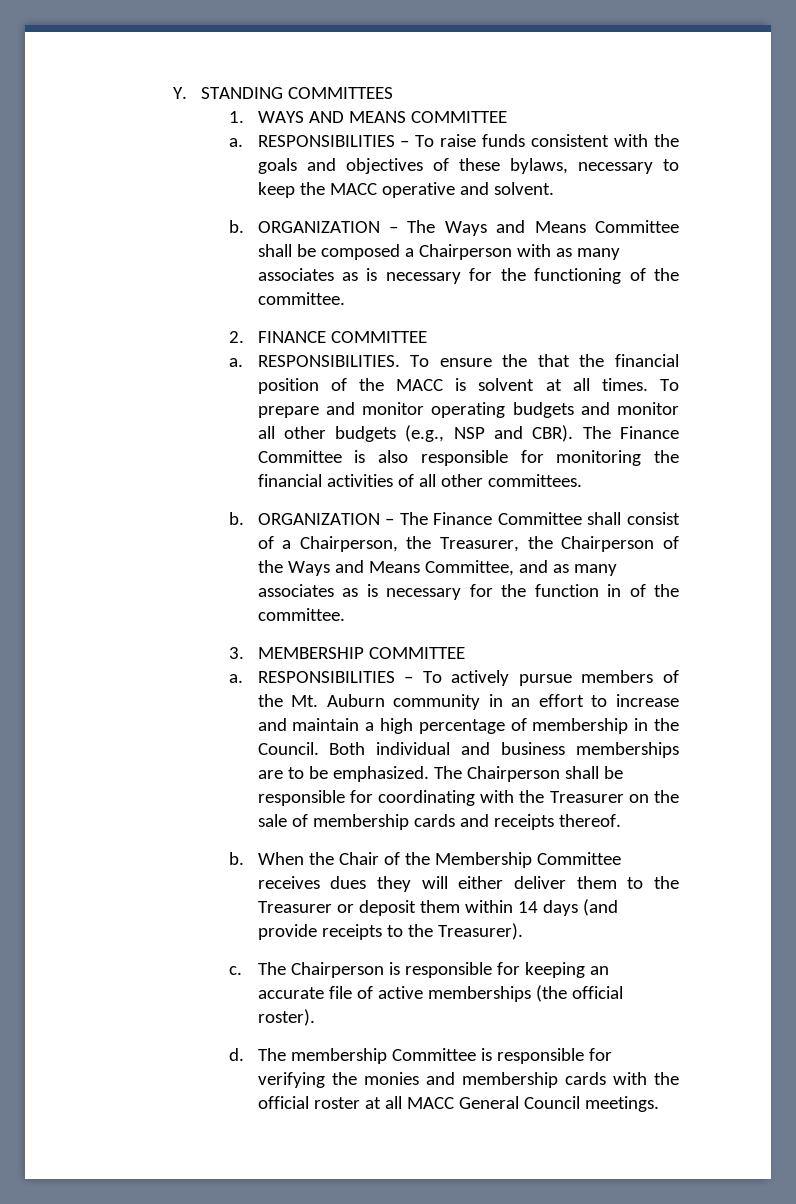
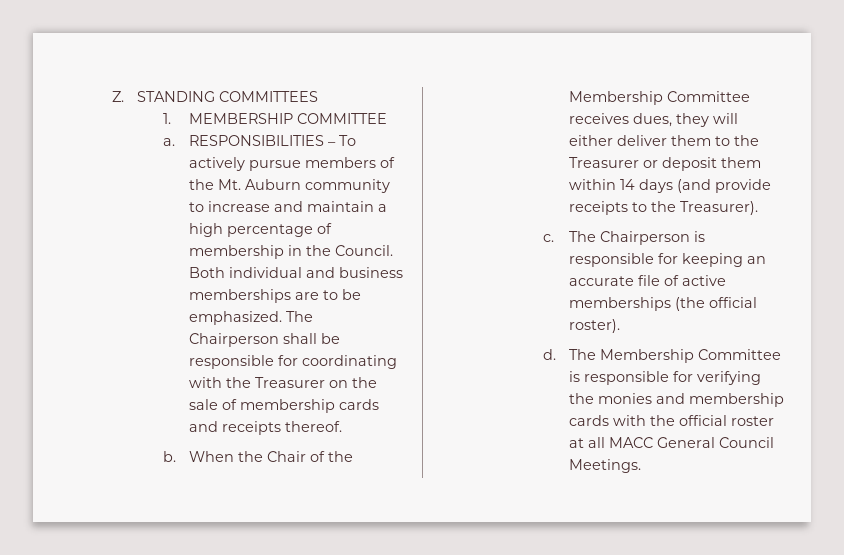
- Y. STANDING COMMITTEES
+ Z. STANDING COMMITTEES
- 1. WAYS AND MEANS COMMITTEE
- a. RESPONSIBILITIES – To raise funds consistent with the goals and objectives of these bylaws, necessary to keep the MACC operative and solvent.
- b. ORGANIZATION – The Ways and Means Committee shall be composed a Chairperson with as many associates as is necessary for the functioning of the committee.
- 2. FINANCE COMMITTEE
- a. RESPONSIBILITIES. To ensure the that the financial position of the MACC is solvent at all times. To prepare and monitor operating budgets and monitor all other budgets (e.g., NSP and CBR). The Finance Committee is also responsible for monitoring the financial activities of all other committees.
- b. ORGANIZATION – The Finance Committee shall consist of a Chairperson, the Treasurer, the Chairperson of the Ways and Means Committee, and as many associates as is necessary for the function in of the committee.
- 3. MEMBERSHIP COMMITTEE
+ 1. MEMBERSHIP COMMITTEE
- RESPONSIBILITIES – To actively pursue members of the Mt. Auburn community in an effort to increase and maintain a high percentage of membership in the Council.
+ RESPONSIBILITIES – To actively pursue members of the Mt. Auburn community to increase and maintain a high percentage of membership in the Council.
- When the Chair of the Membership Committee receives dues they will either deliver them to the Treasurer or deposit them within 14 days (and provide receipts to the Treasurer).
+ When the Chair of the Membership Committee receives dues, they will either deliver them to the Treasurer or deposit them within 14 days (and provide receipts to the Treasurer).
- The membership Committee is responsible for verifying the monies and membership cards with the official roster at all MACC General Council meetings.
+ The Membership Committee is responsible for verifying the monies and membership cards with the official roster at all MACC General Council Meetings.

